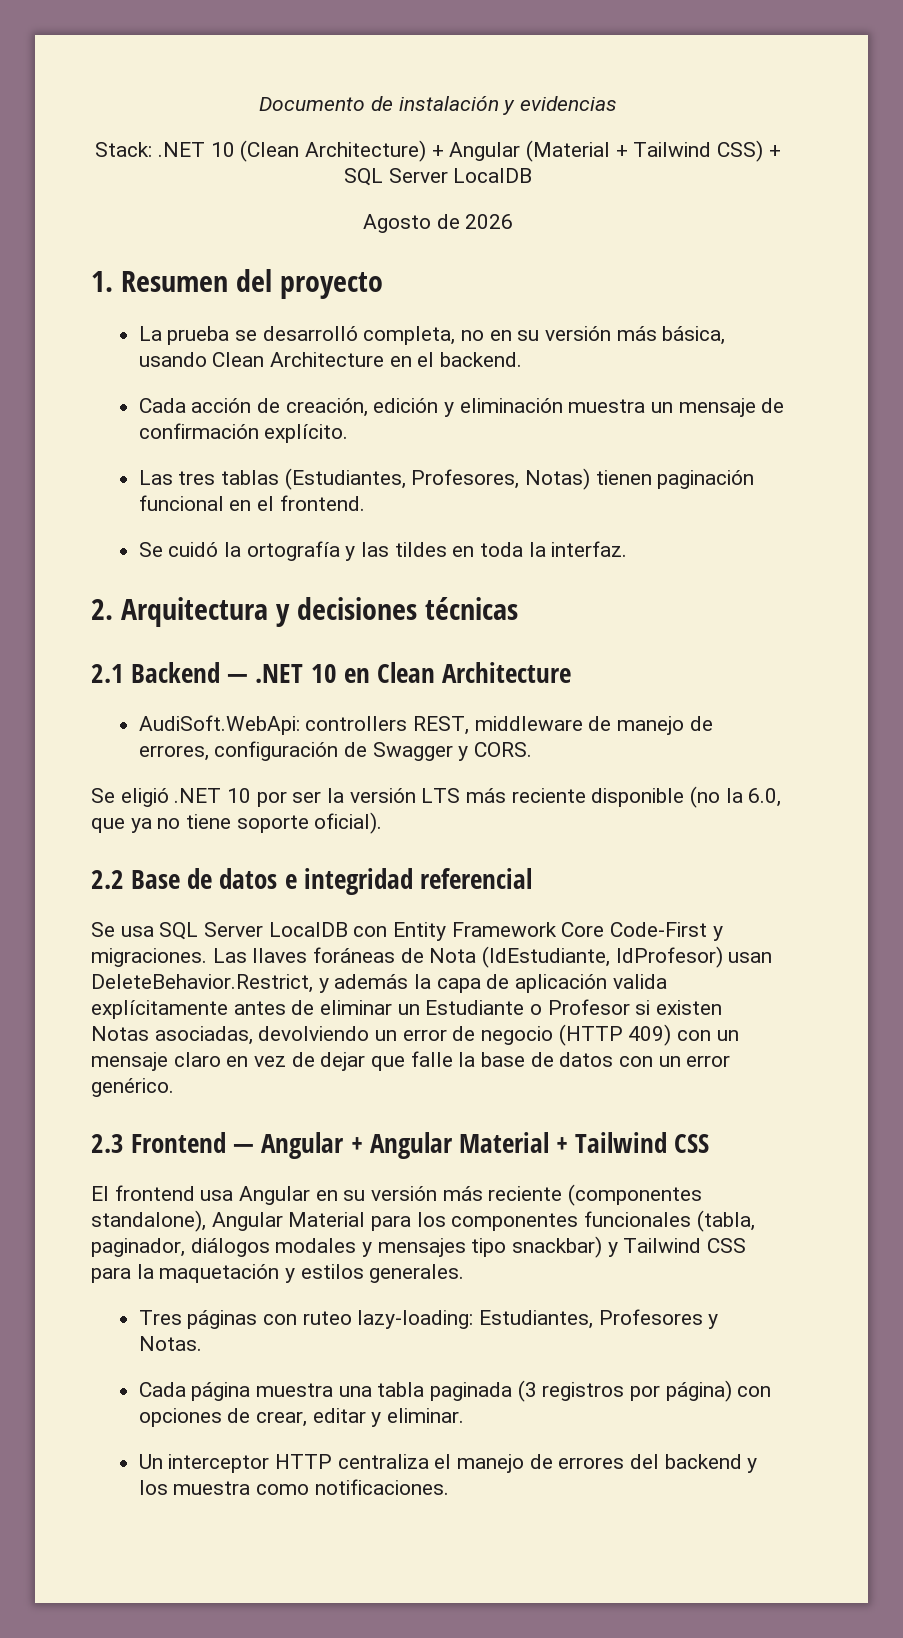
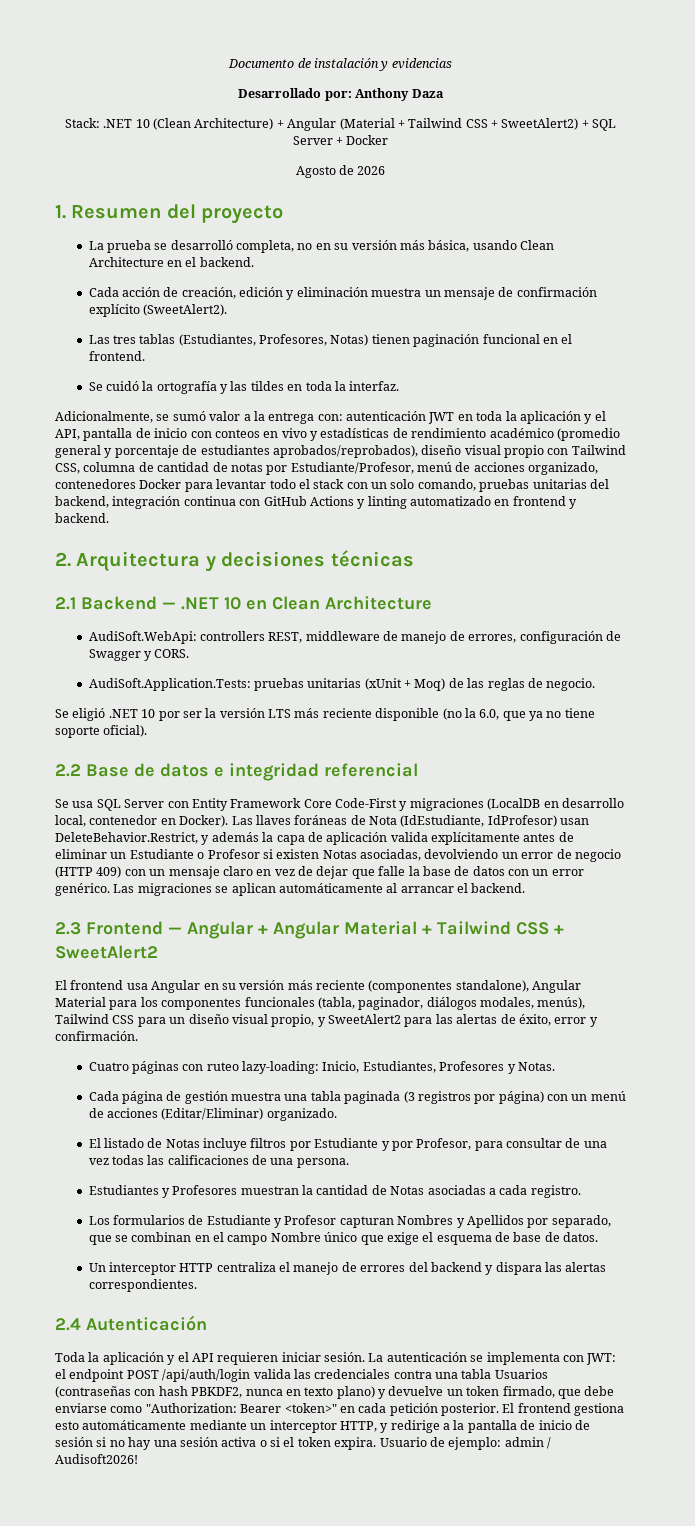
+ Desarrollado por: Anthony Daza
- Stack: .NET 10 (Clean Architecture) + Angular (Material + Tailwind CSS) + SQL Server LocalDB
+ Stack: .NET 10 (Clean Architecture) + Angular (Material + Tailwind CSS + SweetAlert2) + SQL Server + Docker
- Cada acción de creación, edición y eliminación muestra un mensaje de confirmación explícito.
+ Cada acción de creación, edición y eliminación muestra un mensaje de confirmación explícito (SweetAlert2).
+ Adicionalmente, se sumó valor a la entrega con: autenticación JWT en toda la aplicación y el API, pantalla de inicio con conteos en vivo y estadísticas de rendimiento académico (promedio general y porcentaje de estudiantes aprobados/reprobados), diseño visual propio con Tailwind CSS, columna de cantidad de notas por Estudiante/Profesor, menú de acciones organizado, contenedores Docker para levantar todo el stack con un solo comando, pruebas unitarias del backend, integración continua con GitHub Actions y linting automatizado en frontend y backend.
+ AudiSoft.Application.Tests: pruebas unitarias (xUnit + Moq) de las reglas de negocio.
- Se usa SQL Server LocalDB con Entity Framework Core Code-First y migraciones.
+ Se usa SQL Server con Entity Framework Core Code-First y migraciones (LocalDB en desarrollo local, contenedor en Docker).
+ Las migraciones se aplican automáticamente al arrancar el backend.
- 2.3 Frontend — Angular + Angular Material + Tailwind CSS
+ 2.3 Frontend — Angular + Angular Material + Tailwind CSS + SweetAlert2
- El frontend usa Angular en su versión más reciente (componentes standalone), Angular Material para los componentes funcionales (tabla, paginador, diálogos modales y mensajes tipo snackbar) y Tailwind CSS para la maquetación y estilos generales.
- Tres páginas con ruteo lazy-loading: Estudiantes, Profesores y Notas.
+ El frontend usa Angular en su versión más reciente (componentes standalone), Angular Material para los componentes funcionales (tabla, paginador, diálogos modales, menús), Tailwind CSS para un diseño visual propio, y SweetAlert2 para las alertas de éxito, error y confirmación.
+ Cuatro páginas con ruteo lazy-loading: Inicio, Estudiantes, Profesores y Notas.
- Cada página muestra una tabla paginada (3 registros por página) con opciones de crear, editar y eliminar.
+ Cada página de gestión muestra una tabla paginada (3 registros por página) con un menú de acciones (Editar/Eliminar) organizado.
+ El listado de Notas incluye filtros por Estudiante y por Profesor, para consultar de una vez todas las calificaciones de una persona.
+ Estudiantes y Profesores muestran la cantidad de Notas asociadas a cada registro.
+ Los formularios de Estudiante y Profesor capturan Nombres y Apellidos por separado, que se combinan en el campo Nombre único que exige el esquema de base de datos.
- Un interceptor HTTP centraliza el manejo de errores del backend y los muestra como notificaciones.
+ Un interceptor HTTP centraliza el manejo de errores del backend y dispara las alertas correspondientes.
+ 2.4 Autenticación
+ Toda la aplicación y el API requieren iniciar sesión. La autenticación se implementa con JWT: el endpoint POST /api/auth/login valida las credenciales contra una tabla Usuarios (contraseñas con hash PBKDF2, nunca en texto plano) y devuelve un token firmado, que debe enviarse como "Authorization: Bearer <token>" en cada petición posterior. El frontend gestiona esto automáticamente mediante un interceptor HTTP, y redirige a la pantalla de inicio de sesión si no hay una sesión activa o si el token expira. Usuario de ejemplo: admin / Audisoft2026!

